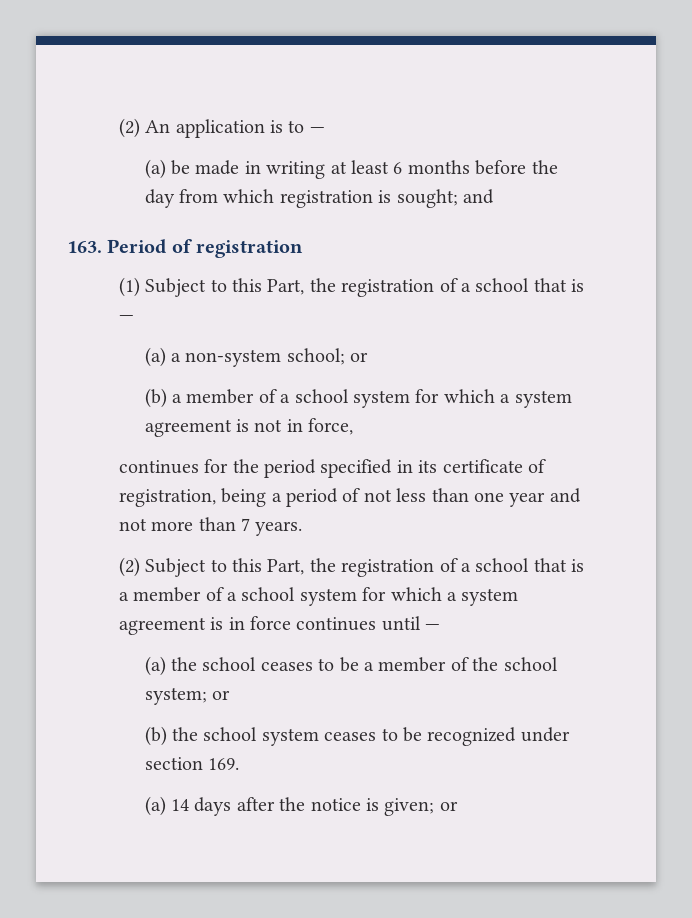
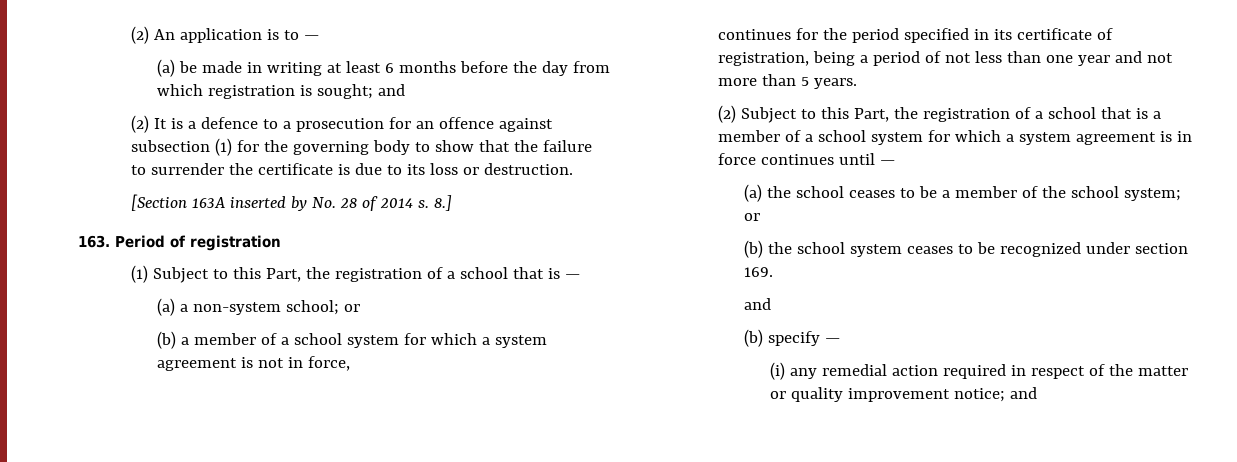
+ (2) It is a defence to a prosecution for an offence against subsection (1) for the governing body to show that the failure to surrender the certificate is due to its loss or destruction.
+ [Section 163A inserted by No. 28 of 2014 s. 8.]
- continues for the period specified in its certificate of registration, being a period of not less than one year and not more than 7 years.
+ continues for the period specified in its certificate of registration, being a period of not less than one year and not more than 5 years.
  (b) the school system ceases to be recognized under section 169.
- (a) 14 days after the notice is given; or
+ and
+ (b) specify —
+ (i) any remedial action required in respect of the matter or quality improvement notice; and

